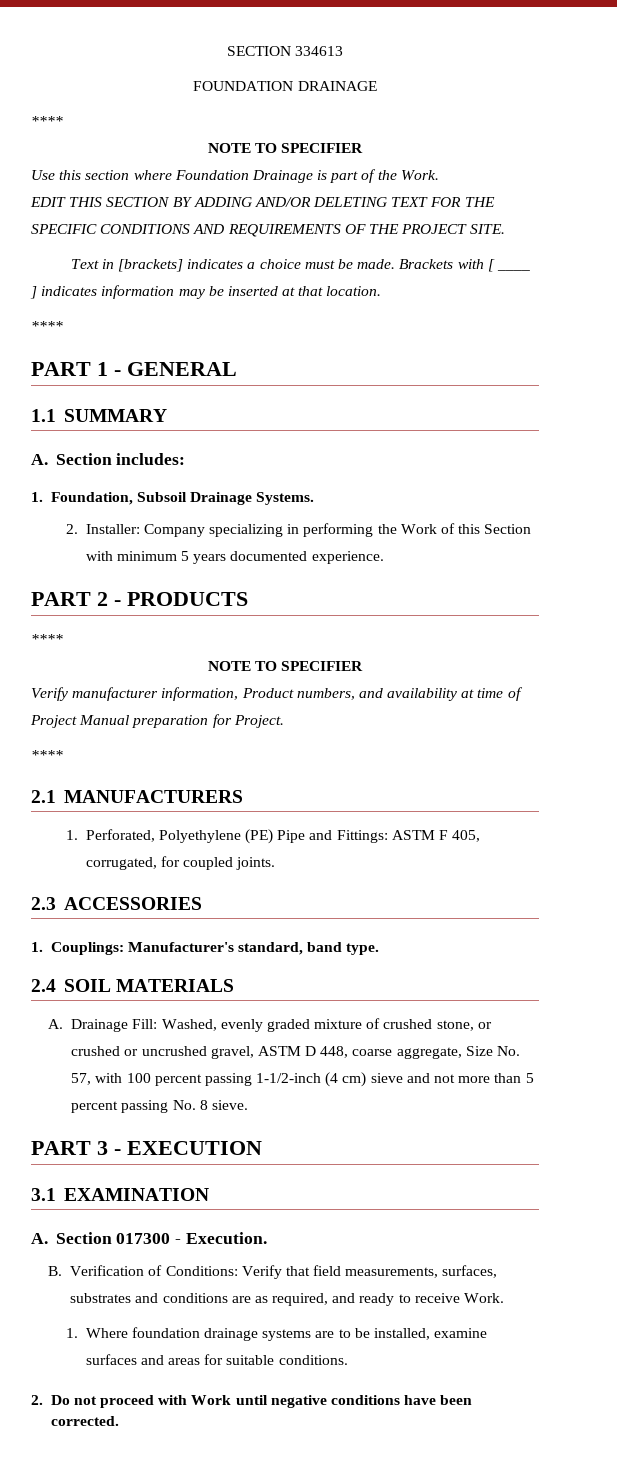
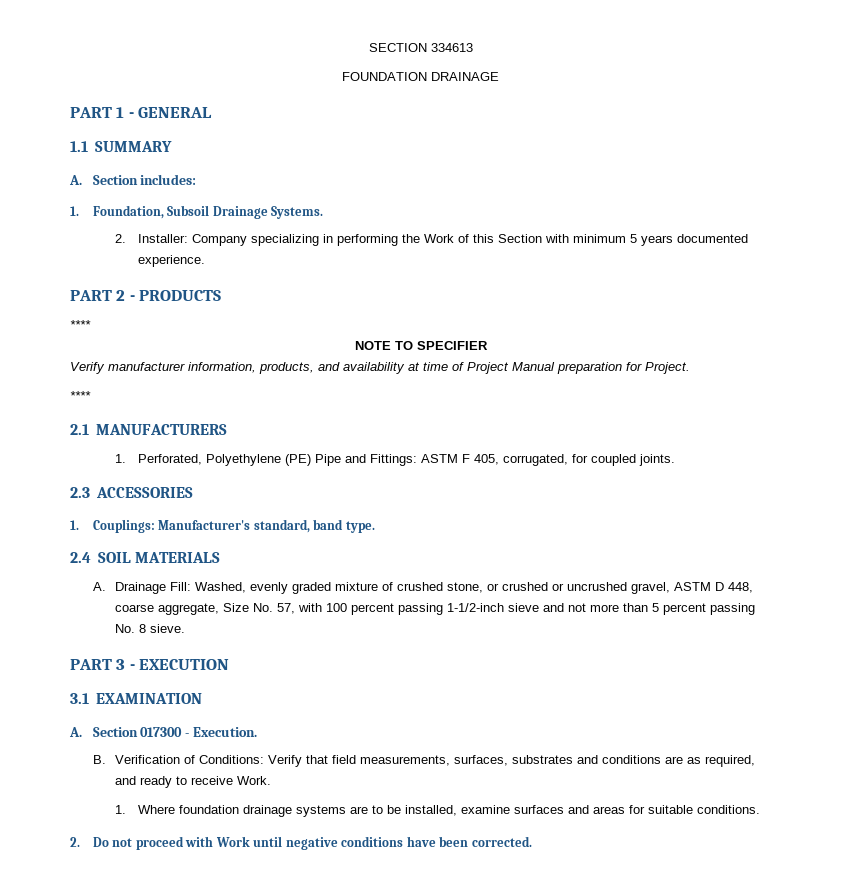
  FOUNDATION DRAINAGE
- ****
- NOTE TO SPECIFIER
- Use this section where Foundation Drainage is part of the Work.
- EDIT THIS SECTION BY ADDING AND/OR DELETING TEXT FOR THE SPECIFIC CONDITIONS AND REQUIREMENTS OF THE PROJECT SITE.
- Text in [brackets] indicates a choice must be made. Brackets with [ ____ ] indicates information may be inserted at that location.
- ****
- Verify manufacturer information, Product numbers, and availability at time of Project Manual preparation for Project.
+ Verify manufacturer information, products, and availability at time of Project Manual preparation for Project.
- A. Drainage Fill: Washed, evenly graded mixture of crushed stone, or crushed or uncrushed gravel, ASTM D 448, coarse aggregate, Size No. 57, with 100 percent passing 1-1/2-inch (4 cm) sieve and not more than 5 percent passing No. 8 sieve.
+ A. Drainage Fill: Washed, evenly graded mixture of crushed stone, or crushed or uncrushed gravel, ASTM D 448, coarse aggregate, Size No. 57, with 100 percent passing 1-1/2-inch sieve and not more than 5 percent passing No. 8 sieve.

